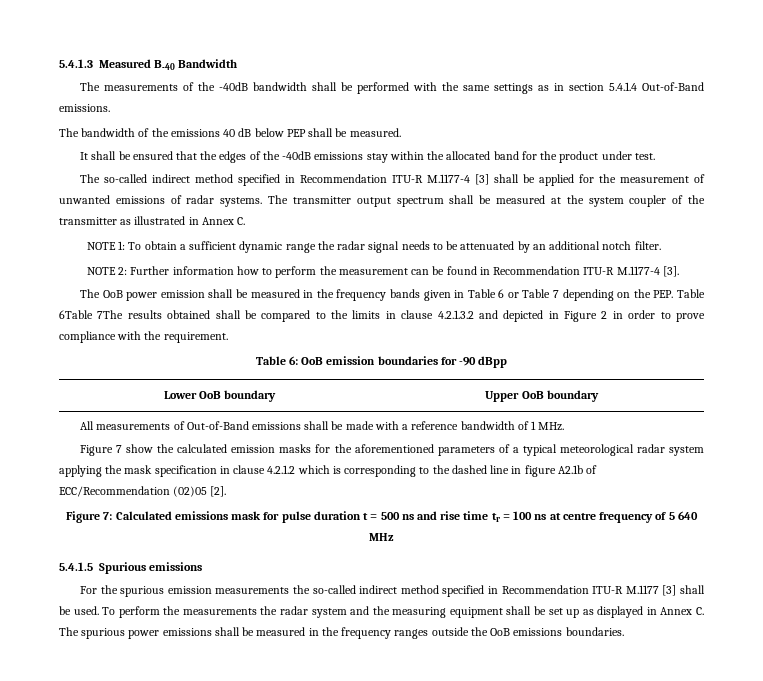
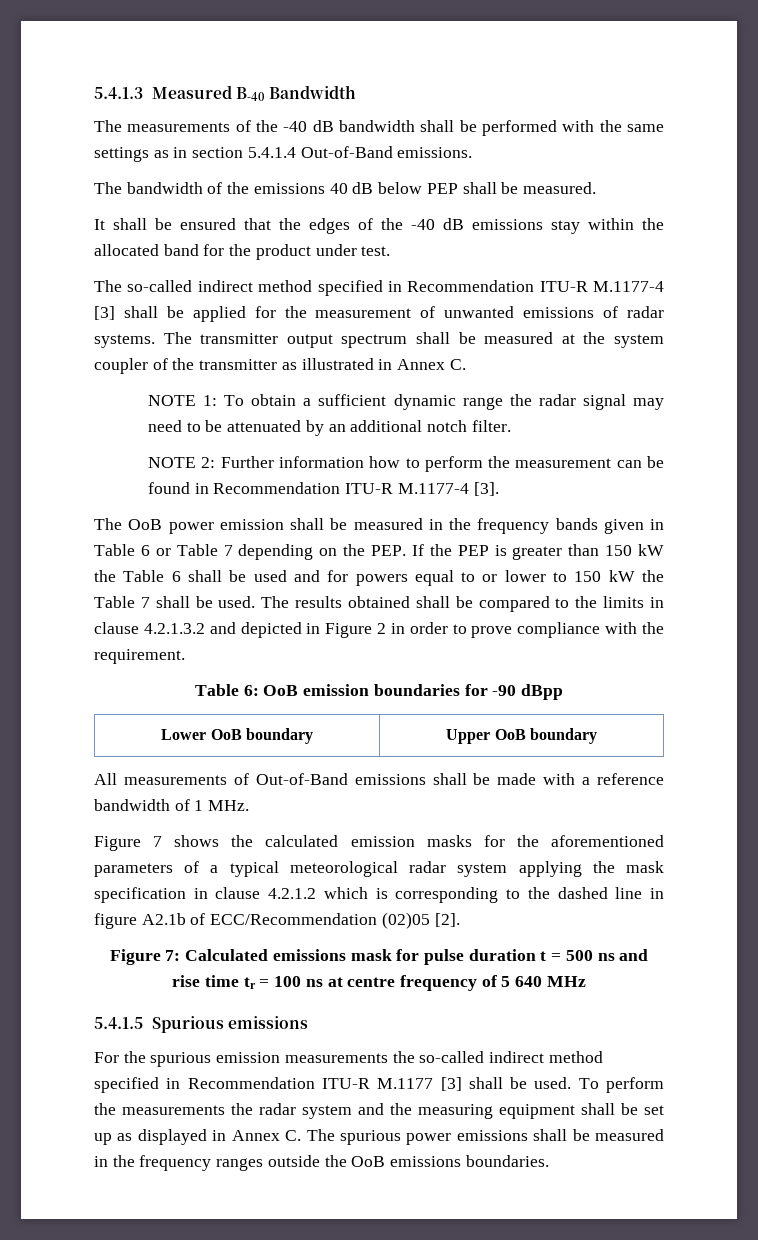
- The measurements of the -40dB bandwidth shall be performed with the same settings as in section 5.4.1.4 Out-of-Band emissions.
+ The measurements of the -40 dB bandwidth shall be performed with the same settings as in section 5.4.1.4 Out-of-Band emissions.
- It shall be ensured that the edges of the -40dB emissions stay within the allocated band for the product under test.
+ It shall be ensured that the edges of the -40 dB emissions stay within the allocated band for the product under test.
- NOTE 1: To obtain a sufficient dynamic range the radar signal needs to be attenuated by an additional notch filter.
+ NOTE 1: To obtain a sufficient dynamic range the radar signal may need to be attenuated by an additional notch filter.
- The OoB power emission shall be measured in the frequency bands given in Table 6 or Table 7 depending on the PEP. Table 6Table 7The results obtained shall be compared to the limits in clause 4.2.1.3.2 and depicted in Figure 2 in order to prove compliance with the requirement.
+ The OoB power emission shall be measured in the frequency bands given in Table 6 or Table 7 depending on the PEP. If the PEP is greater than 150 kW the Table 6 shall be used and for powers equal to or lower to 150 kW the Table 7 shall be used. The results obtained shall be compared to the limits in clause 4.2.1.3.2 and depicted in Figure 2 in order to prove compliance with the requirement.
- Figure 7 show the calculated emission masks for the aforementioned parameters of a typical meteorological radar system applying the mask specification in clause 4.2.1.2 which is corresponding to the dashed line in figure A2.1b of ECC/Recommendation (02)05 [2].
+ Figure 7 shows the calculated emission masks for the aforementioned parameters of a typical meteorological radar system applying the mask specification in clause 4.2.1.2 which is corresponding to the dashed line in figure A2.1b of ECC/Recommendation (02)05 [2].

